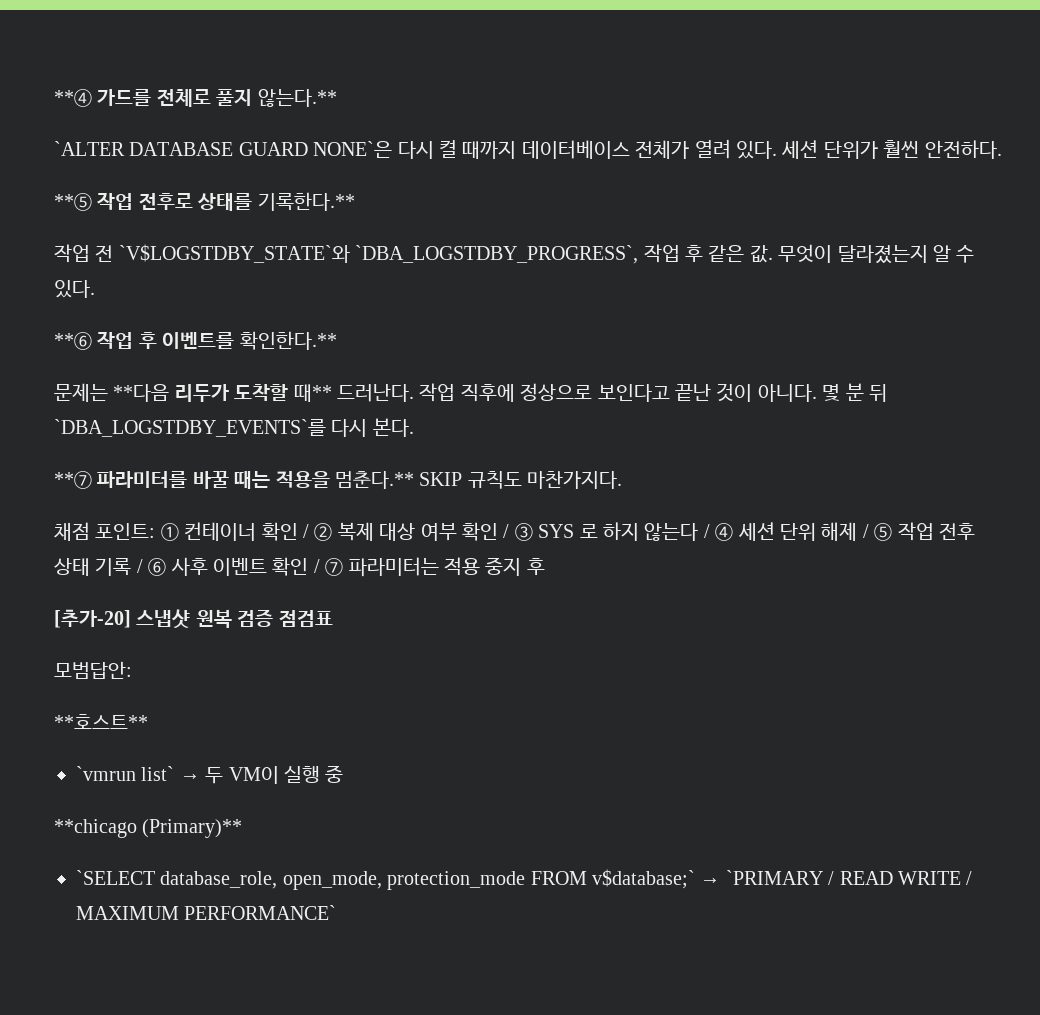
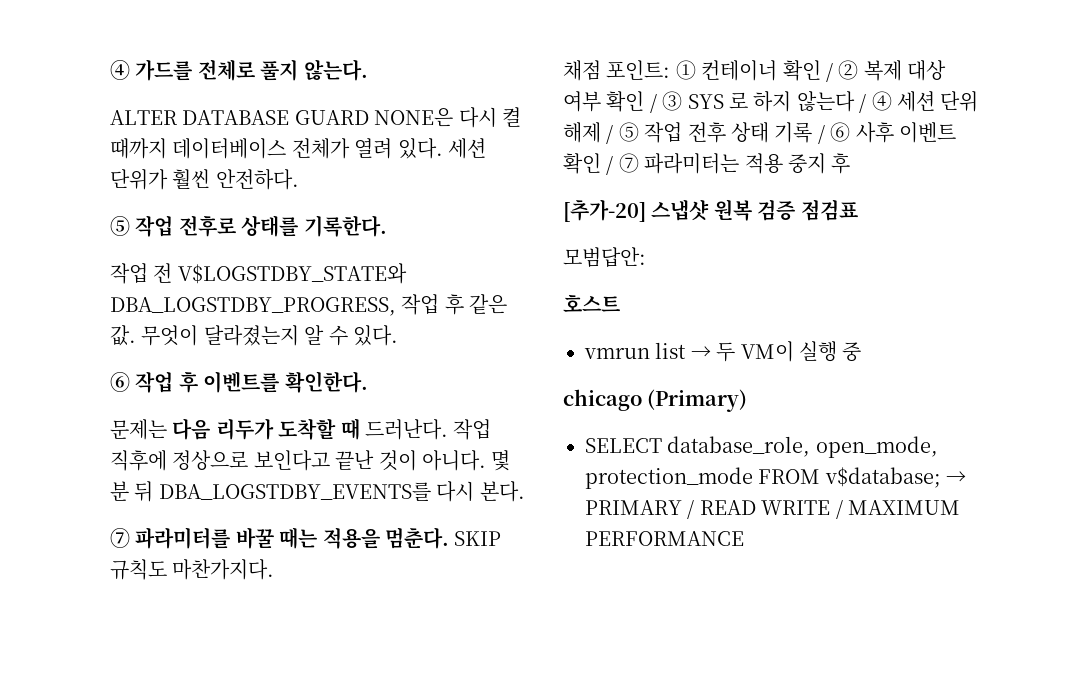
- **④ 가드를 전체로 풀지 않는다.**
- `ALTER DATABASE GUARD NONE`은 다시 켤 때까지 데이터베이스 전체가 열려 있다.
+ ④ 가드를 전체로 풀지 않는다.
+ ALTER DATABASE GUARD NONE은 다시 켤 때까지 데이터베이스 전체가 열려 있다.
- **⑤ 작업 전후로 상태를 기록한다.**
+ ⑤ 작업 전후로 상태를 기록한다.
- 작업 전 `V$LOGSTDBY_STATE`와 `DBA_LOGSTDBY_PROGRESS`, 작업 후 같은 값.
+ 작업 전 V$LOGSTDBY_STATE와 DBA_LOGSTDBY_PROGRESS, 작업 후 같은 값.
- **⑥ 작업 후 이벤트를 확인한다.**
+ ⑥ 작업 후 이벤트를 확인한다.
- 문제는 **다음 리두가 도착할 때** 드러난다.
+ 문제는 다음 리두가 도착할 때 드러난다.
- 몇 분 뒤 `DBA_LOGSTDBY_EVENTS`를 다시 본다.
+ 몇 분 뒤 DBA_LOGSTDBY_EVENTS를 다시 본다.
- **⑦ 파라미터를 바꿀 때는 적용을 멈춘다.** SKIP 규칙도 마찬가지다.
+ ⑦ 파라미터를 바꿀 때는 적용을 멈춘다. SKIP 규칙도 마찬가지다.
- **호스트**
- `vmrun list` → 두 VM이 실행 중
+ 호스트
+ vmrun list → 두 VM이 실행 중
- **chicago (Primary)**
- `SELECT database_role, open_mode, protection_mode FROM v$database;` → `PRIMARY / READ WRITE / MAXIMUM PERFORMANCE`
+ chicago (Primary)
+ SELECT database_role, open_mode, protection_mode FROM v$database; → PRIMARY / READ WRITE / MAXIMUM PERFORMANCE

